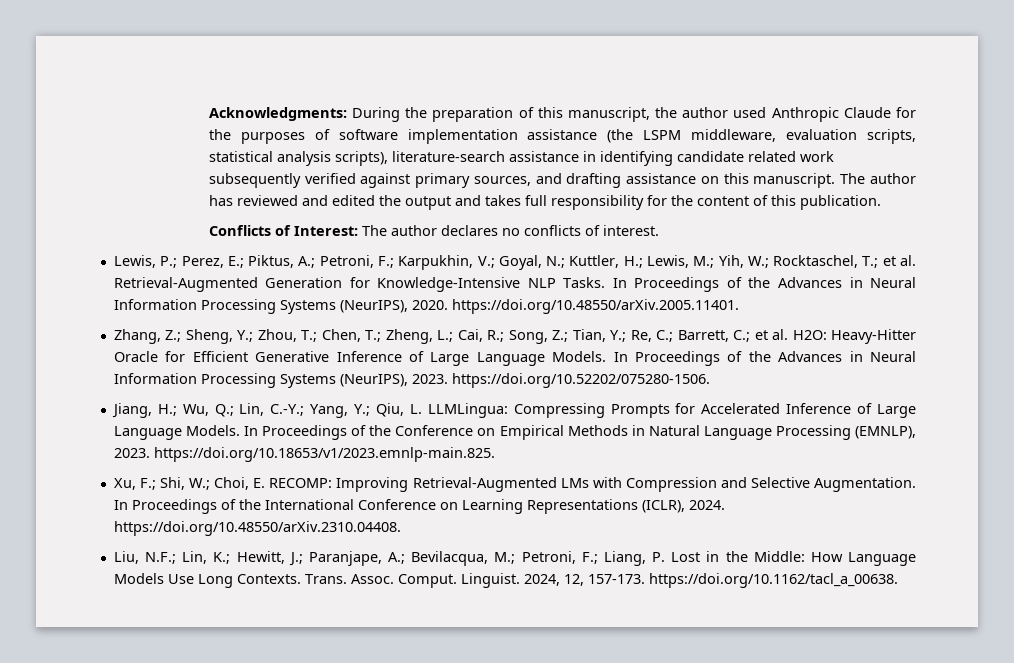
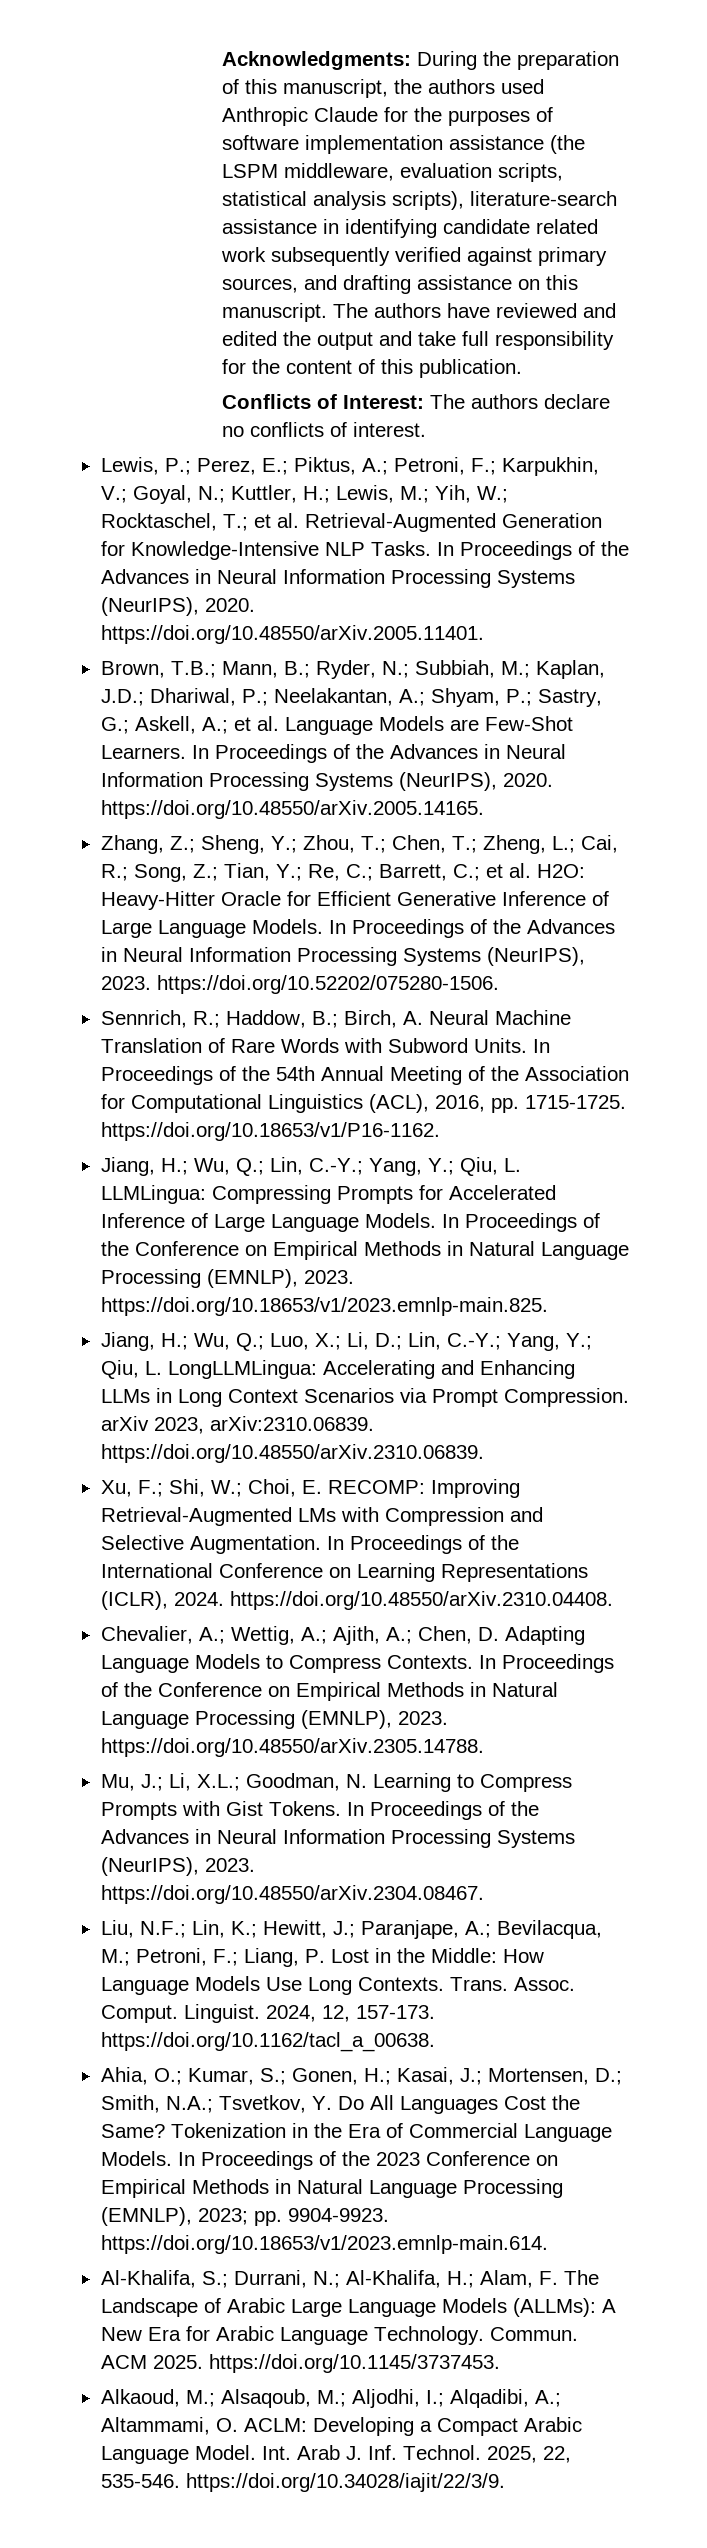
- Acknowledgments: During the preparation of this manuscript, the author used Anthropic Claude for the purposes of software implementation assistance (the LSPM middleware, evaluation scripts, statistical analysis scripts), literature-search assistance in identifying candidate related work subsequently verified against primary sources, and drafting assistance on this manuscript.
+ Acknowledgments: During the preparation of this manuscript, the authors used Anthropic Claude for the purposes of software implementation assistance (the LSPM middleware, evaluation scripts, statistical analysis scripts), literature-search assistance in identifying candidate related work subsequently verified against primary sources, and drafting assistance on this manuscript.
- The author has reviewed and edited the output and takes full responsibility for the content of this publication.
+ The authors have reviewed and edited the output and take full responsibility for the content of this publication.
- Conflicts of Interest: The author declares no conflicts of interest.
+ Conflicts of Interest: The authors declare no conflicts of interest.
+ Brown, T.B.; Mann, B.; Ryder, N.; Subbiah, M.; Kaplan, J.D.; Dhariwal, P.; Neelakantan, A.; Shyam, P.; Sastry, G.; Askell, A.; et al. Language Models are Few-Shot Learners. In Proceedings of the Advances in Neural Information Processing Systems (NeurIPS), 2020. https://doi.org/10.48550/arXiv.2005.14165.
+ Sennrich, R.; Haddow, B.; Birch, A. Neural Machine Translation of Rare Words with Subword Units. In Proceedings of the 54th Annual Meeting of the Association for Computational Linguistics (ACL), 2016, pp. 1715-1725. https://doi.org/10.18653/v1/P16-1162.
+ Jiang, H.; Wu, Q.; Luo, X.; Li, D.; Lin, C.-Y.; Yang, Y.; Qiu, L. LongLLMLingua: Accelerating and Enhancing LLMs in Long Context Scenarios via Prompt Compression. arXiv 2023, arXiv:2310.06839. https://doi.org/10.48550/arXiv.2310.06839.
+ Chevalier, A.; Wettig, A.; Ajith, A.; Chen, D. Adapting Language Models to Compress Contexts. In Proceedings of the Conference on Empirical Methods in Natural Language Processing (EMNLP), 2023. https://doi.org/10.48550/arXiv.2305.14788.
+ Mu, J.; Li, X.L.; Goodman, N. Learning to Compress Prompts with Gist Tokens. In Proceedings of the Advances in Neural Information Processing Systems (NeurIPS), 2023. https://doi.org/10.48550/arXiv.2304.08467.
+ Ahia, O.; Kumar, S.; Gonen, H.; Kasai, J.; Mortensen, D.; Smith, N.A.; Tsvetkov, Y. Do All Languages Cost the Same? Tokenization in the Era of Commercial Language Models. In Proceedings of the 2023 Conference on Empirical Methods in Natural Language Processing (EMNLP), 2023; pp. 9904-9923. https://doi.org/10.18653/v1/2023.emnlp-main.614.
+ Al-Khalifa, S.; Durrani, N.; Al-Khalifa, H.; Alam, F. The Landscape of Arabic Large Language Models (ALLMs): A New Era for Arabic Language Technology. Commun. ACM 2025. https://doi.org/10.1145/3737453.
+ Alkaoud, M.; Alsaqoub, M.; Aljodhi, I.; Alqadibi, A.; Altammami, O. ACLM: Developing a Compact Arabic Language Model. Int. Arab J. Inf. Technol. 2025, 22, 535-546. https://doi.org/10.34028/iajit/22/3/9.

